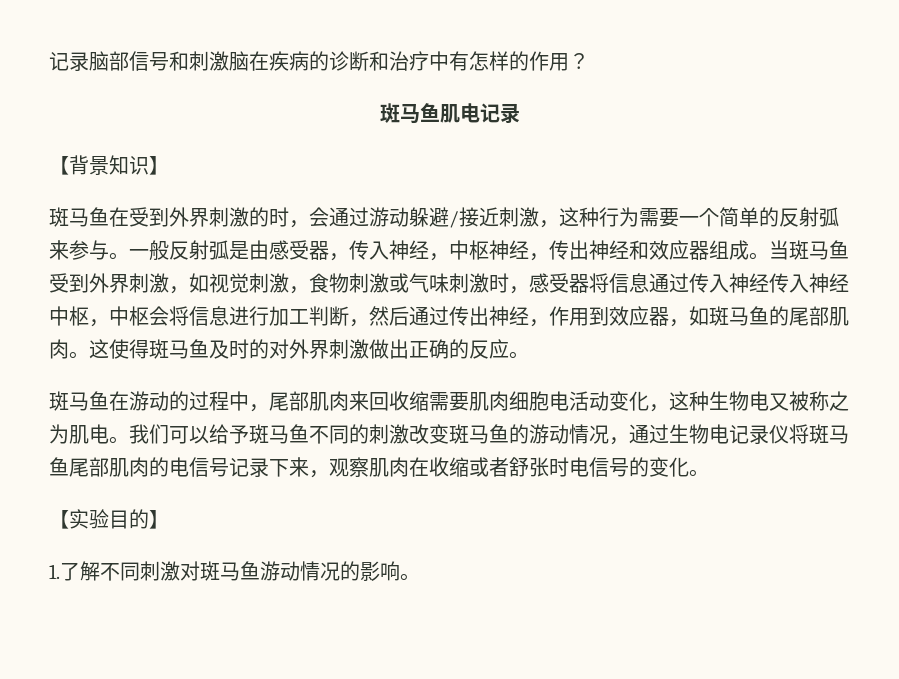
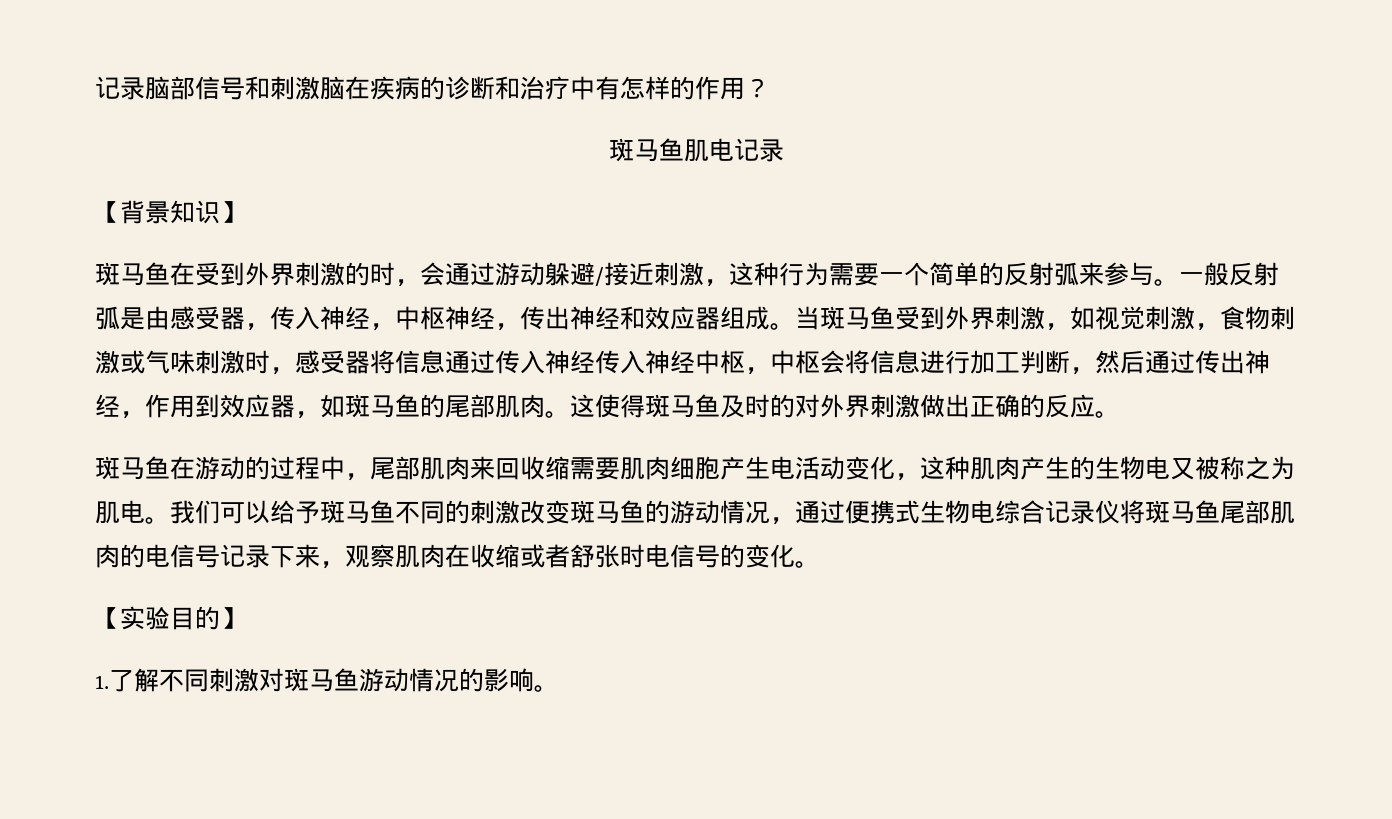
- 斑马鱼在游动的过程中，尾部肌肉来回收缩需要肌肉细胞电活动变化，这种生物电又被称之为肌电。
+ 斑马鱼在游动的过程中，尾部肌肉来回收缩需要肌肉细胞产生电活动变化，这种肌肉产生的生物电又被称之为肌电。
- 我们可以给予斑马鱼不同的刺激改变斑马鱼的游动情况，通过生物电记录仪将斑马鱼尾部肌肉的电信号记录下来，观察肌肉在收缩或者舒张时电信号的变化。
+ 我们可以给予斑马鱼不同的刺激改变斑马鱼的游动情况，通过便携式生物电综合记录仪将斑马鱼尾部肌肉的电信号记录下来，观察肌肉在收缩或者舒张时电信号的变化。

